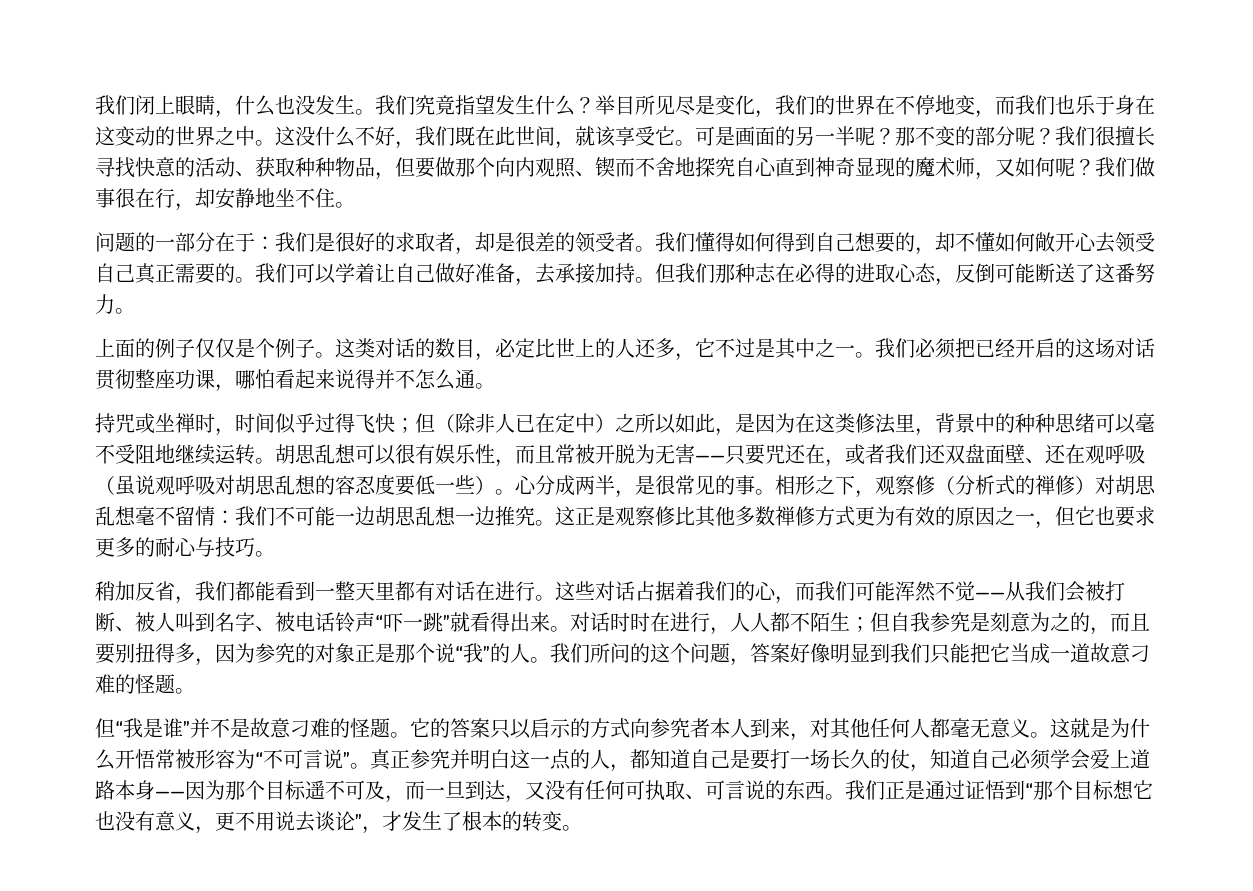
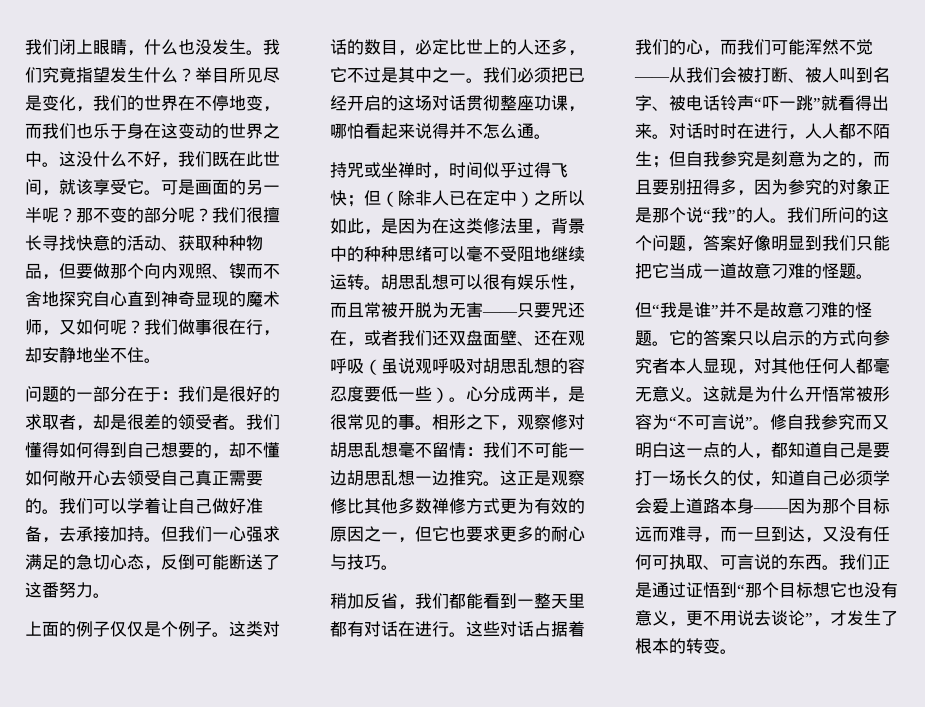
- 但我们那种志在必得的进取心态，反倒可能断送了这番努力。
+ 但我们一心强求满足的急切心态，反倒可能断送了这番努力。
- 相形之下，观察修（分析式的禅修）对胡思乱想毫不留情：我们不可能一边胡思乱想一边推究。
+ 相形之下，观察修对胡思乱想毫不留情：我们不可能一边胡思乱想一边推究。
- 它的答案只以启示的方式向参究者本人到来，对其他任何人都毫无意义。
+ 它的答案只以启示的方式向参究者本人显现，对其他任何人都毫无意义。
- 真正参究并明白这一点的人，都知道自己是要打一场长久的仗，知道自己必须学会爱上道路本身——因为那个目标遥不可及，而一旦到达，又没有任何可执取、可言说的东西。
+ 修自我参究而又明白这一点的人，都知道自己是要打一场长久的仗，知道自己必须学会爱上道路本身——因为那个目标远而难寻，而一旦到达，又没有任何可执取、可言说的东西。

